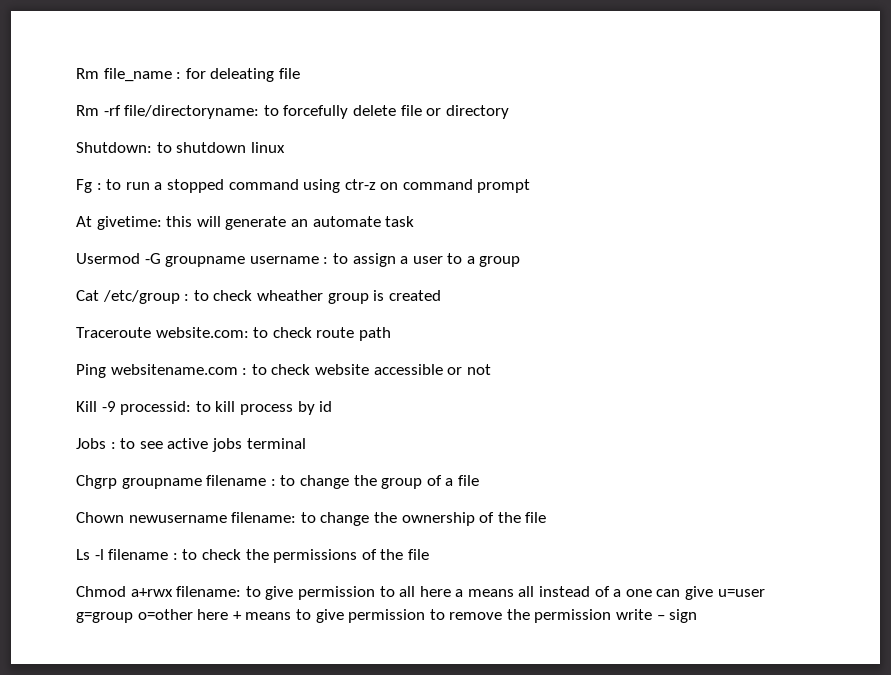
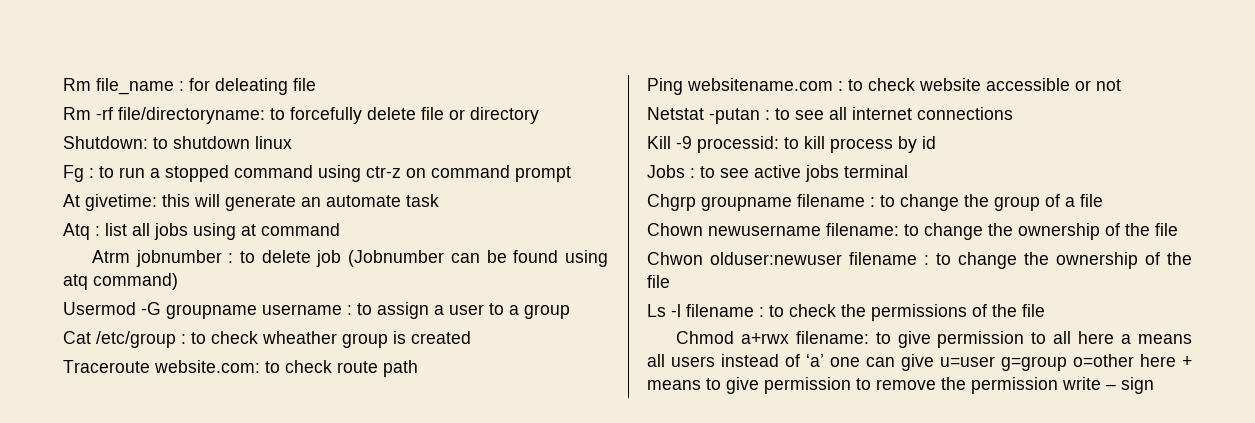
+ Atq : list all jobs using at command
+ Atrm jobnumber : to delete job (Jobnumber can be found using atq command)
+ Netstat -putan : to see all internet connections
+ Chwon olduser:newuser filename : to change the ownership of the file
- Chmod a+rwx filename: to give permission to all here a means all instead of a one can give u=user g=group o=other here + means to give permission to remove the permission write – sign
+ Chmod a+rwx filename: to give permission to all here a means all users instead of ‘a’ one can give u=user g=group o=other here + means to give permission to remove the permission write – sign

